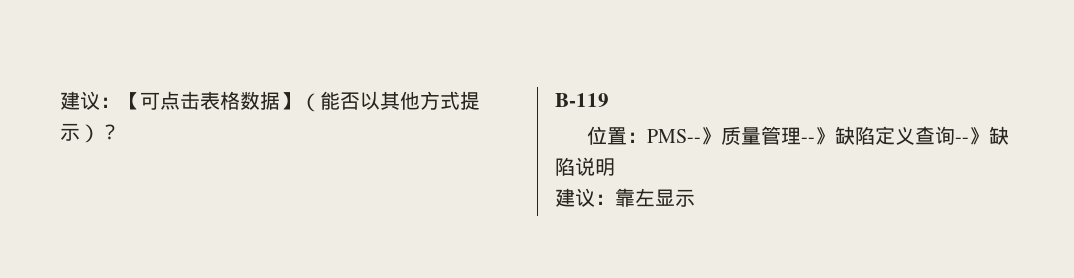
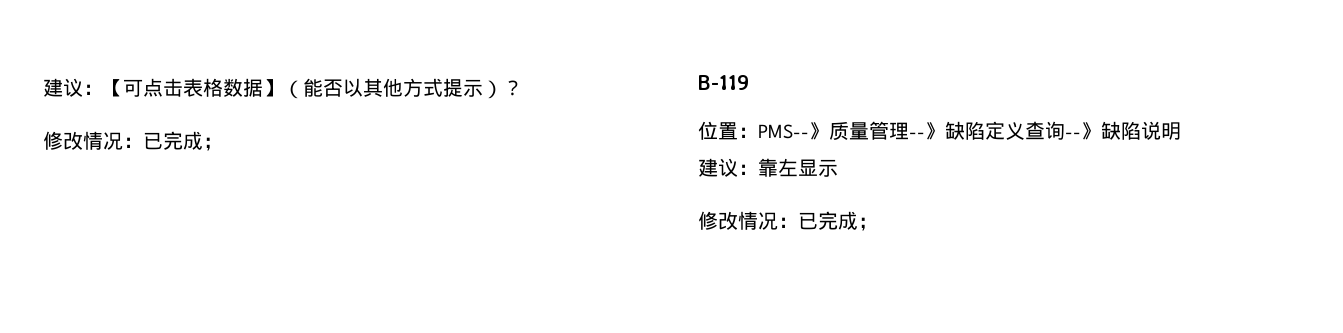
  建议：【可点击表格数据】（能否以其他方式提示）？
+ 修改情况：已完成；
  建议：靠左显示
+ 修改情况：已完成；

